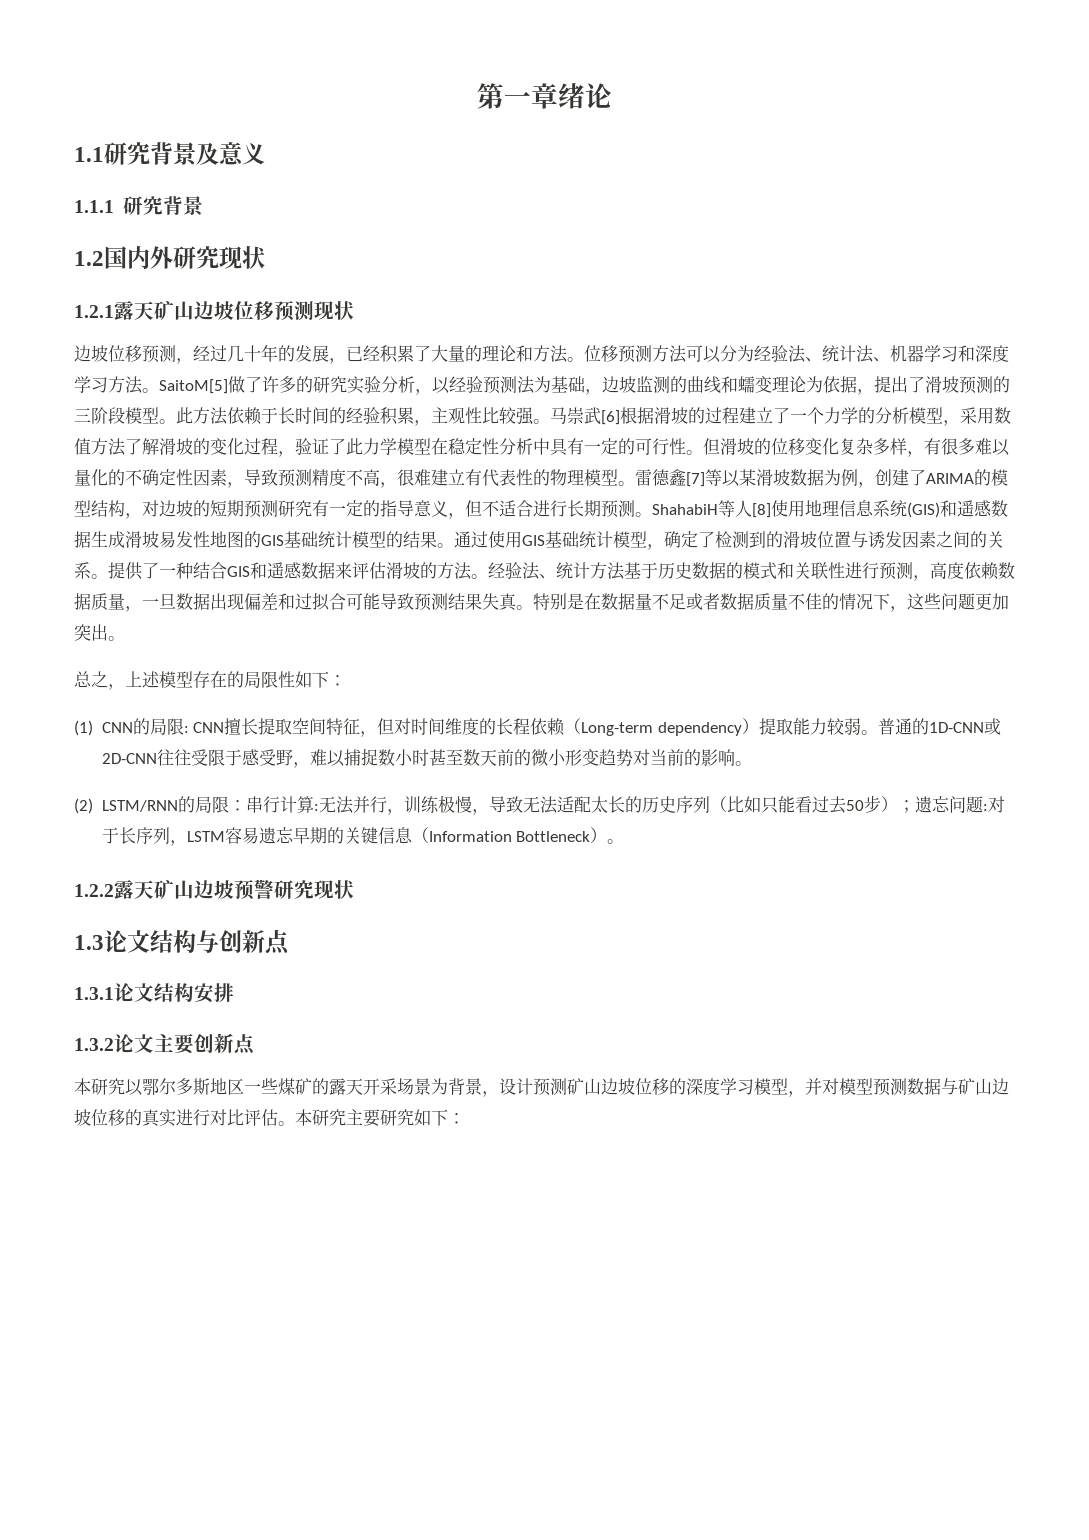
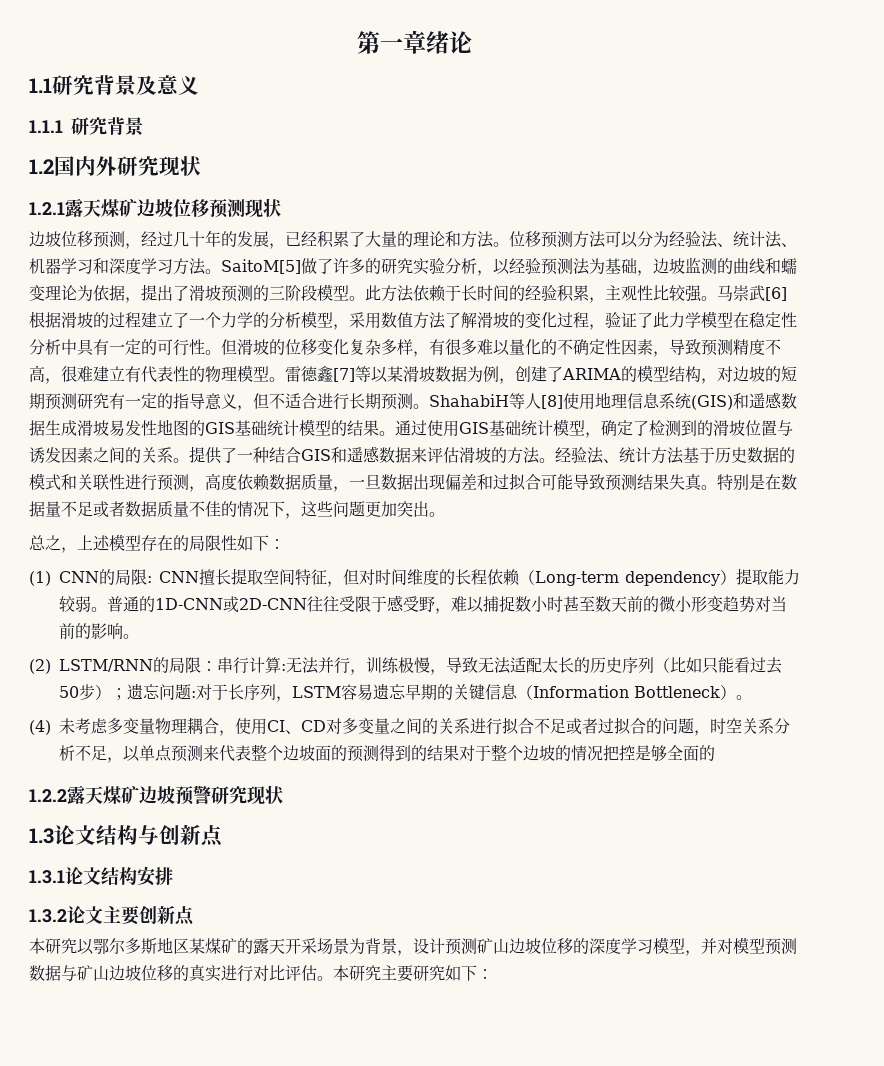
- 1.2.1露天矿山边坡位移预测现状
+ 1.2.1露天煤矿边坡位移预测现状
+ (4)未考虑多变量物理耦合，使用CI、CD对多变量之间的关系进行拟合不足或者过拟合的问题，时空关系分析不足，以单点预测来代表整个边坡面的预测得到的结果对于整个边坡的情况把控是够全面的
- 1.2.2露天矿山边坡预警研究现状
+ 1.2.2露天煤矿边坡预警研究现状
- 本研究以鄂尔多斯地区一些煤矿的露天开采场景为背景，设计预测矿山边坡位移的深度学习模型，并对模型预测数据与矿山边坡位移的真实进行对比评估。
+ 本研究以鄂尔多斯地区某煤矿的露天开采场景为背景，设计预测矿山边坡位移的深度学习模型，并对模型预测数据与矿山边坡位移的真实进行对比评估。

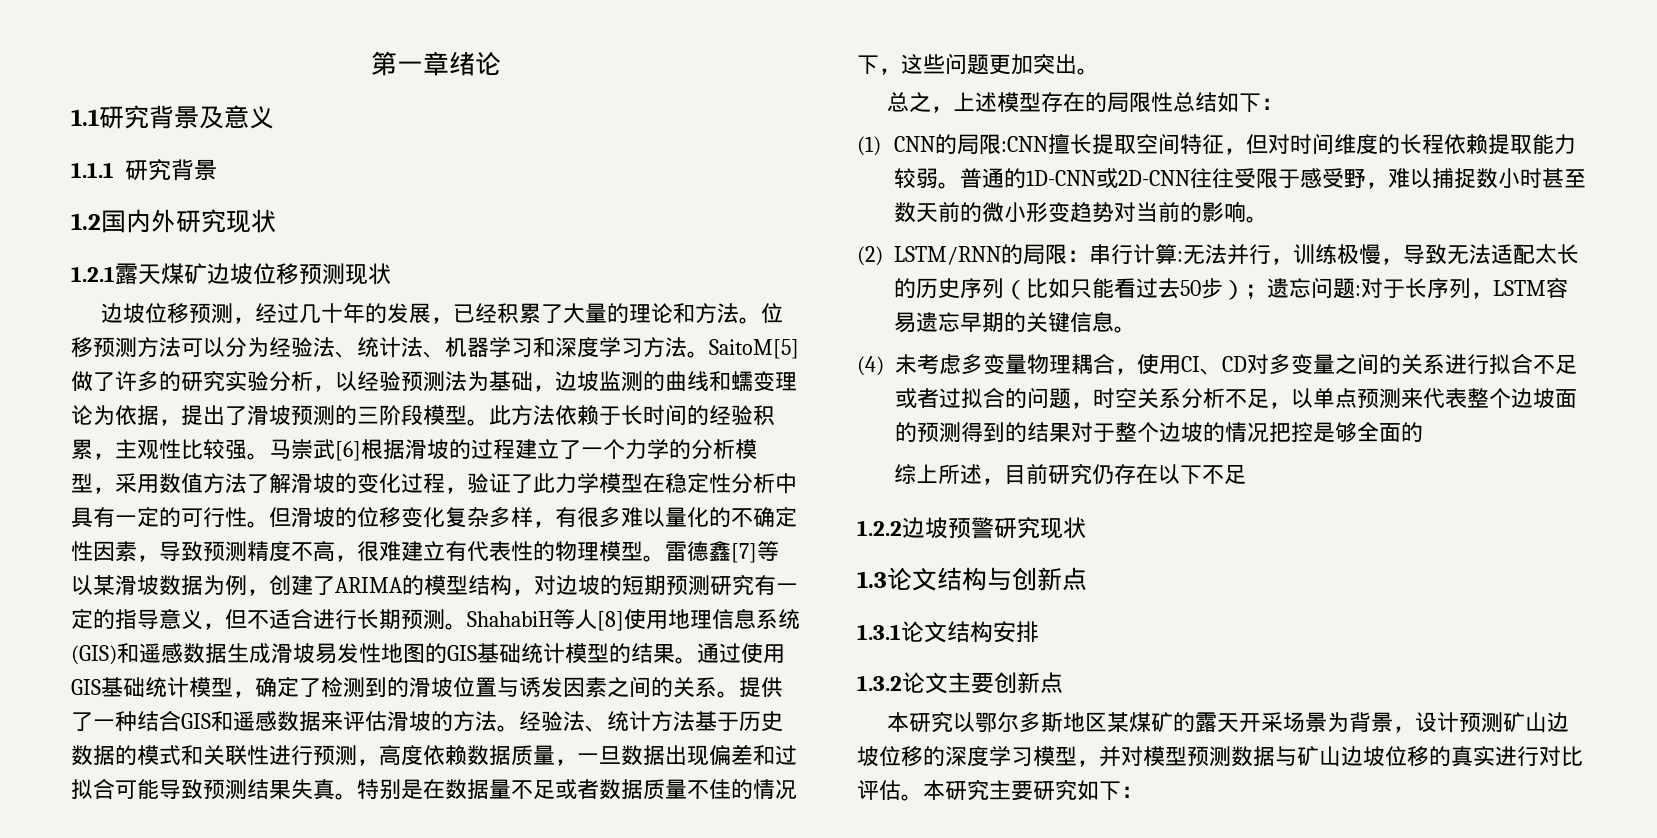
- 总之，上述模型存在的局限性如下：
+ 总之，上述模型存在的局限性总结如下：
- (1) CNN的局限: CNN擅长提取空间特征，但对时间维度的长程依赖（Long-term dependency）提取能力较弱。
+ (1) CNN的局限:CNN擅长提取空间特征，但对时间维度的长程依赖提取能力较弱。
- (2) LSTM/RNN的局限：串行计算:无法并行，训练极慢，导致无法适配太长的历史序列（比如只能看过去50步）；遗忘问题:对于长序列，LSTM容易遗忘早期的关键信息（Information Bottleneck）。
+ (2) LSTM/RNN的局限：串行计算:无法并行，训练极慢，导致无法适配太长的历史序列（比如只能看过去50步）；遗忘问题:对于长序列，LSTM容易遗忘早期的关键信息。
+ 综上所述，目前研究仍存在以下不足
- 1.2.2露天煤矿边坡预警研究现状
+ 1.2.2边坡预警研究现状

